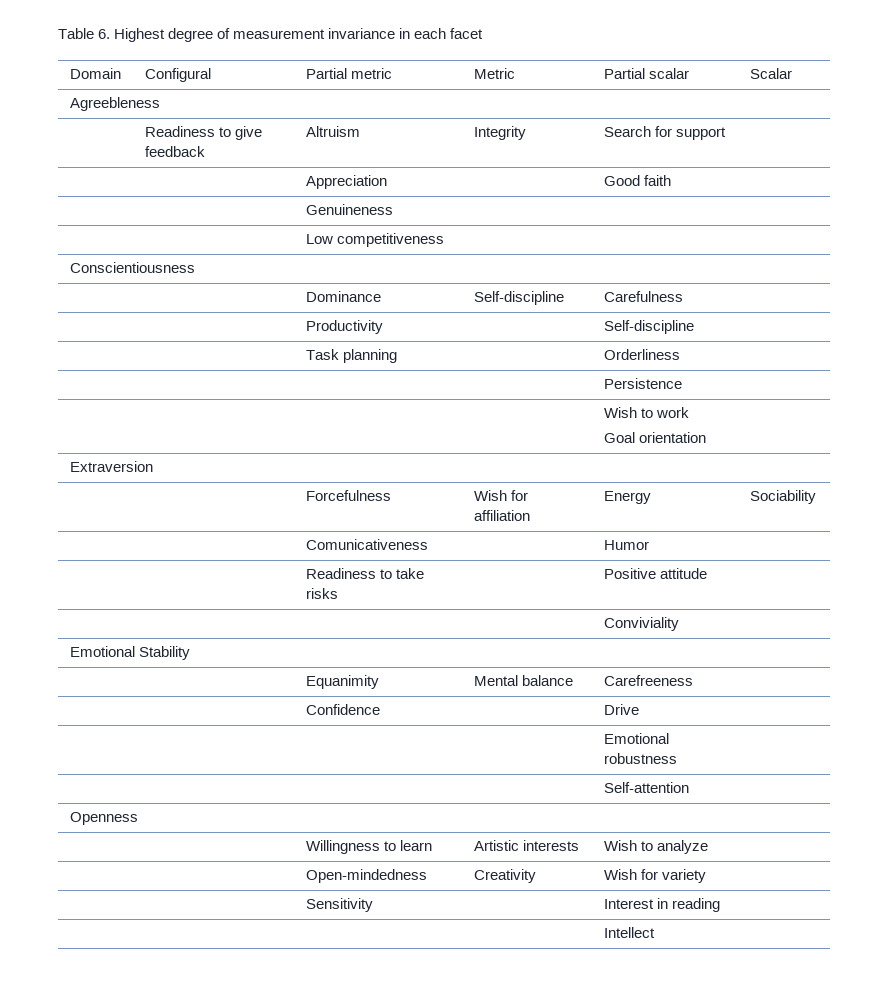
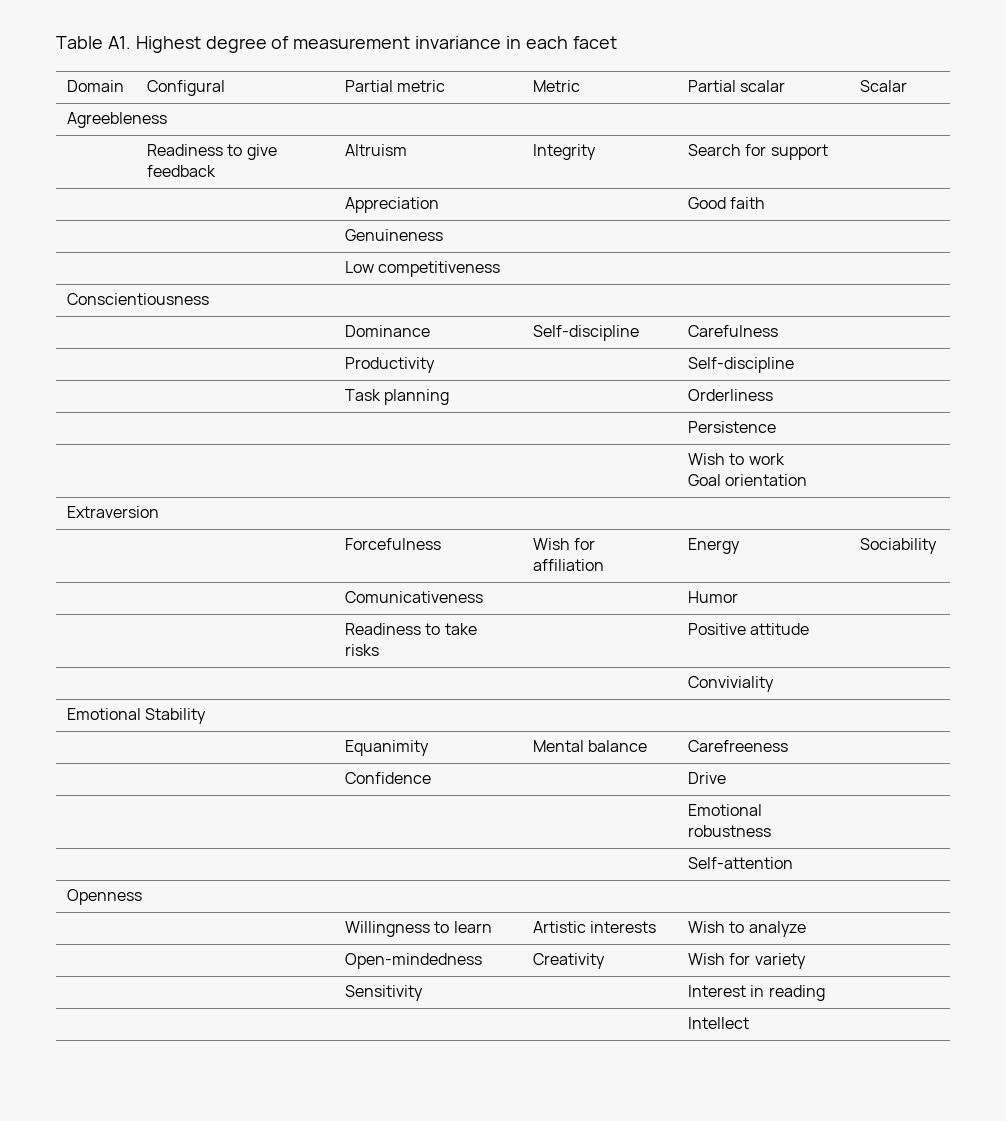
- Table 6. Highest degree of measurement invariance in each facet
+ Table A1. Highest degree of measurement invariance in each facet

